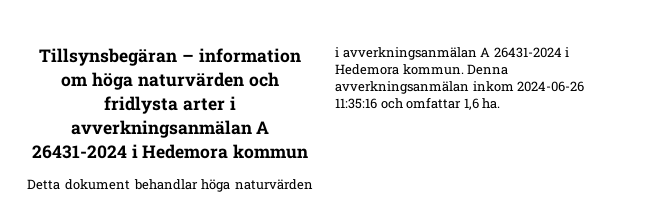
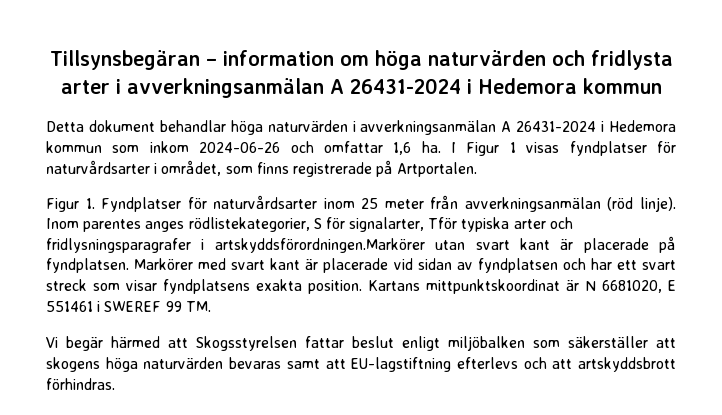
- Detta dokument behandlar höga naturvärden i avverkningsanmälan A 26431-2024 i Hedemora kommun. Denna avverkningsanmälan inkom 2024-06-26 11:35:16 och omfattar 1,6 ha.
+ Detta dokument behandlar höga naturvärden i avverkningsanmälan A 26431-2024 i Hedemora kommun som inkom 2024-06-26 och omfattar 1,6 ha.
+ I Figur 1 visas fyndplatser för naturvårdsarter i området, som finns registrerade på Artportalen.
+ Figur 1. Fyndplatser för naturvårdsarter inom 25 meter från avverkningsanmälan (röd linje). Inom parentes anges rödlistekategorier, S för signalarter, Tför typiska arter och fridlysningsparagrafer i artskyddsförordningen.Markörer utan svart kant är placerade på fyndplatsen. Markörer med svart kant är placerade vid sidan av fyndplatsen och har ett svart streck som visar fyndplatsens exakta position. Kartans mittpunktskoordinat är N 6681020, E 551461 i SWEREF 99 TM.
+ Vi begär härmed att Skogsstyrelsen fattar beslut enligt miljöbalken som säkerställer att skogens höga naturvärden bevaras samt att EU-lagstiftning efterlevs och att artskyddsbrott förhindras.

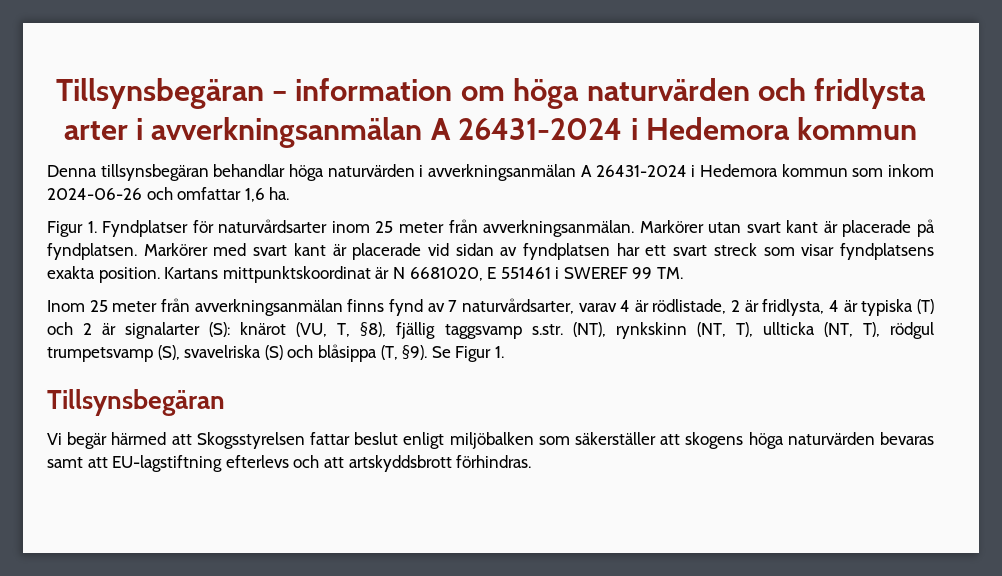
- Detta dokument behandlar höga naturvärden i avverkningsanmälan A 26431-2024 i Hedemora kommun som inkom 2024-06-26 och omfattar 1,6 ha. I Figur 1 visas fyndplatser för naturvårdsarter i området, som finns registrerade på Artportalen.
+ Denna tillsynsbegäran behandlar höga naturvärden i avverkningsanmälan A 26431-2024 i Hedemora kommun som inkom 2024-06-26 och omfattar 1,6 ha.
- Figur 1. Fyndplatser för naturvårdsarter inom 25 meter från avverkningsanmälan (röd linje). Inom parentes anges rödlistekategorier, S för signalarter, Tför typiska arter och fridlysningsparagrafer i artskyddsförordningen.Markörer utan svart kant är placerade på fyndplatsen.
+ Figur 1. Fyndplatser för naturvårdsarter inom 25 meter från avverkningsanmälan. Markörer utan svart kant är placerade på fyndplatsen.
- Markörer med svart kant är placerade vid sidan av fyndplatsen och har ett svart streck som visar fyndplatsens exakta position.
+ Markörer med svart kant är placerade vid sidan av fyndplatsen har ett svart streck som visar fyndplatsens exakta position.
+ Inom 25 meter från avverkningsanmälan finns fynd av 7 naturvårdsarter, varav 4 är rödlistade, 2 är fridlysta, 4 är typiska (T) och 2 är signalarter (S): knärot (VU, T, §8), fjällig taggsvamp s.str. (NT), rynkskinn (NT, T), ullticka (NT, T), rödgul trumpetsvamp (S), svavelriska (S) och blåsippa (T, §9). Se Figur 1.
+ Tillsynsbegäran

